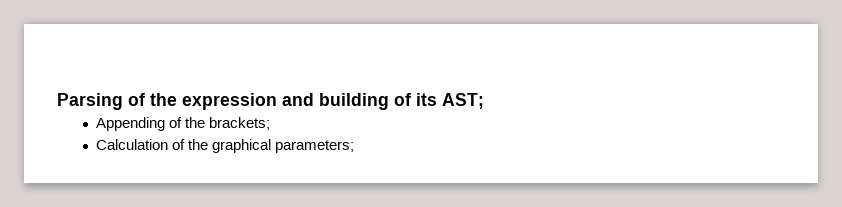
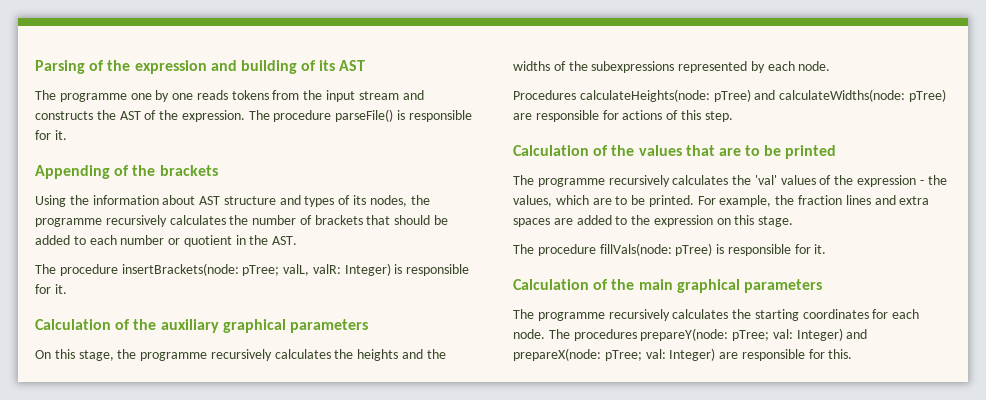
- Parsing of the expression and building of its AST;
- Appending of the brackets;
- Calculation of the graphical parameters;
+ Parsing of the expression and building of its AST
+ The programme one by one reads tokens from the input stream and constructs the AST of the expression. The procedure parseFile() is responsible for it.
+ Appending of the brackets
+ Using the information about AST structure and types of its nodes, the programme recursively calculates the number of brackets that should be added to each number or quotient in the AST.
+ The procedure insertBrackets(node: pTree; valL, valR: Integer) is responsible for it.
+ Calculation of the auxiliary graphical parameters
+ On this stage, the programme recursively calculates the heights and the widths of the subexpressions represented by each node.
+ Procedures calculateHeights(node: pTree) and calculateWidths(node: pTree) are responsible for actions of this step.
+ Calculation of the values that are to be printed
+ The programme recursively calculates the 'val' values of the expression - the values, which are to be printed. For example, the fraction lines and extra spaces are added to the expression on this stage.
+ The procedure fillVals(node: pTree) is responsible for it.
+ Calculation of the main graphical parameters
+ The programme recursively calculates the starting coordinates for each node. The procedures prepareY(node: pTree; val: Integer) and prepareX(node: pTree; val: Integer) are responsible for this.

